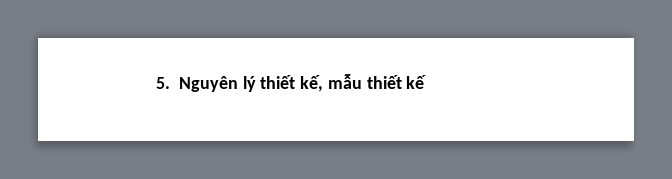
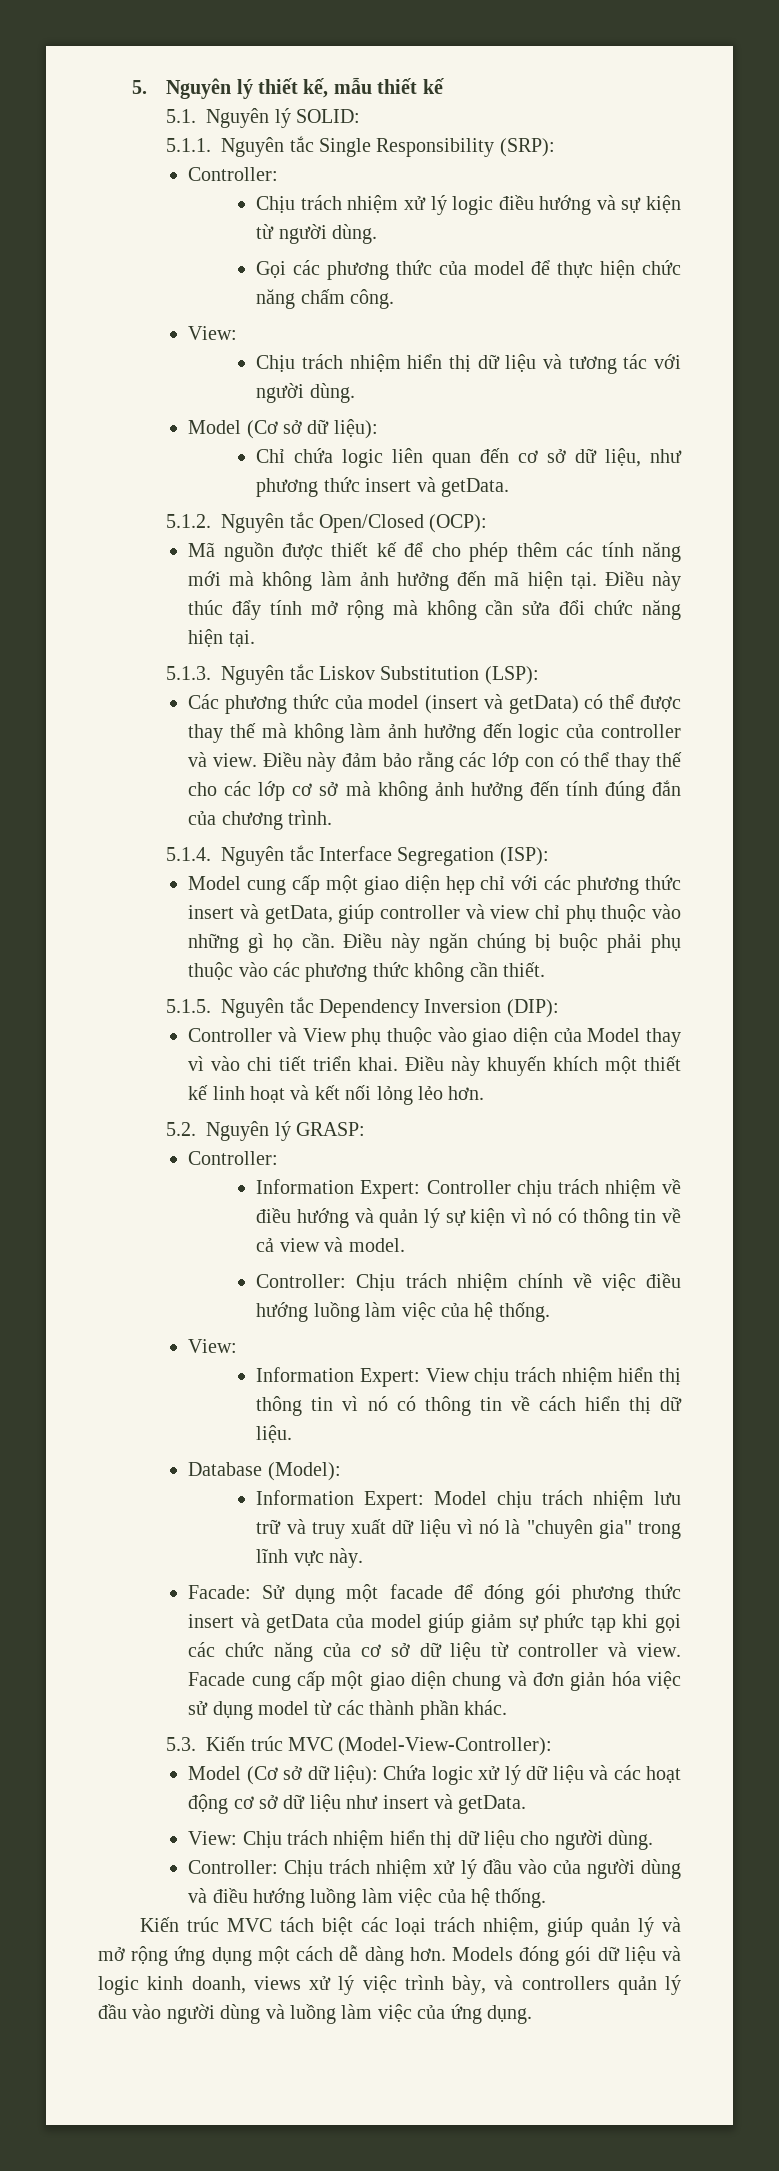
+ 5.1. Nguyên lý SOLID:
+ 5.1.1. Nguyên tắc Single Responsibility (SRP):
+ Controller:
+ Chịu trách nhiệm xử lý logic điều hướng và sự kiện từ người dùng.
+ Gọi các phương thức của model để thực hiện chức năng chấm công.
+ View:
+ Chịu trách nhiệm hiển thị dữ liệu và tương tác với người dùng.
+ Model (Cơ sở dữ liệu):
+ Chỉ chứa logic liên quan đến cơ sở dữ liệu, như phương thức insert và getData.
+ 5.1.2. Nguyên tắc Open/Closed (OCP):
+ Mã nguồn được thiết kế để cho phép thêm các tính năng mới mà không làm ảnh hưởng đến mã hiện tại. Điều này thúc đẩy tính mở rộng mà không cần sửa đổi chức năng hiện tại.
+ 5.1.3. Nguyên tắc Liskov Substitution (LSP):
+ Các phương thức của model (insert và getData) có thể được thay thế mà không làm ảnh hưởng đến logic của controller và view. Điều này đảm bảo rằng các lớp con có thể thay thế cho các lớp cơ sở mà không ảnh hưởng đến tính đúng đắn của chương trình.
+ 5.1.4. Nguyên tắc Interface Segregation (ISP):
+ Model cung cấp một giao diện hẹp chỉ với các phương thức insert và getData, giúp controller và view chỉ phụ thuộc vào những gì họ cần. Điều này ngăn chúng bị buộc phải phụ thuộc vào các phương thức không cần thiết.
+ 5.1.5. Nguyên tắc Dependency Inversion (DIP):
+ Controller và View phụ thuộc vào giao diện của Model thay vì vào chi tiết triển khai. Điều này khuyến khích một thiết kế linh hoạt và kết nối lỏng lẻo hơn.
+ 5.2. Nguyên lý GRASP:
+ Controller:
+ Information Expert: Controller chịu trách nhiệm về điều hướng và quản lý sự kiện vì nó có thông tin về cả view và model.
+ Controller: Chịu trách nhiệm chính về việc điều hướng luồng làm việc của hệ thống.
+ View:
+ Information Expert: View chịu trách nhiệm hiển thị thông tin vì nó có thông tin về cách hiển thị dữ liệu.
+ Database (Model):
+ Information Expert: Model chịu trách nhiệm lưu trữ và truy xuất dữ liệu vì nó là "chuyên gia" trong lĩnh vực này.
+ Facade: Sử dụng một facade để đóng gói phương thức insert và getData của model giúp giảm sự phức tạp khi gọi các chức năng của cơ sở dữ liệu từ controller và view. Facade cung cấp một giao diện chung và đơn giản hóa việc sử dụng model từ các thành phần khác.
+ 5.3. Kiến trúc MVC (Model-View-Controller):
+ Model (Cơ sở dữ liệu): Chứa logic xử lý dữ liệu và các hoạt động cơ sở dữ liệu như insert và getData.
+ View: Chịu trách nhiệm hiển thị dữ liệu cho người dùng.
+ Controller: Chịu trách nhiệm xử lý đầu vào của người dùng và điều hướng luồng làm việc của hệ thống.
+ Kiến trúc MVC tách biệt các loại trách nhiệm, giúp quản lý và mở rộng ứng dụng một cách dễ dàng hơn. Models đóng gói dữ liệu và logic kinh doanh, views xử lý việc trình bày, và controllers quản lý đầu vào người dùng và luồng làm việc của ứng dụng.

